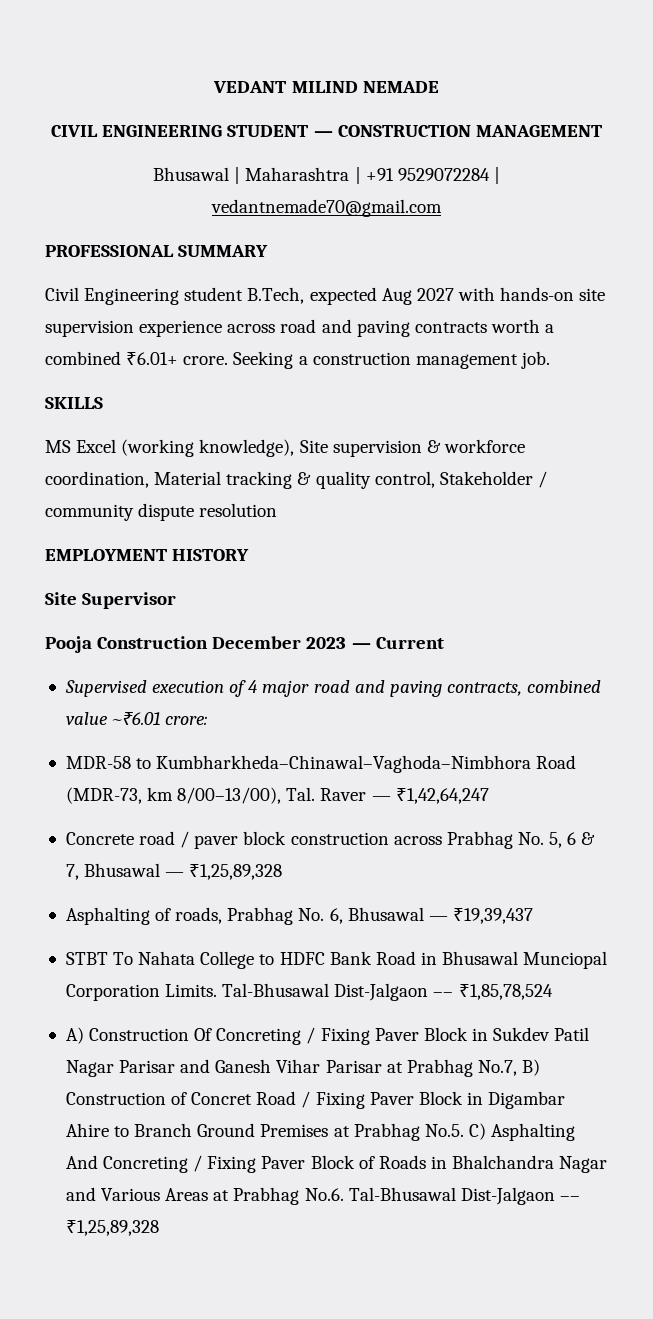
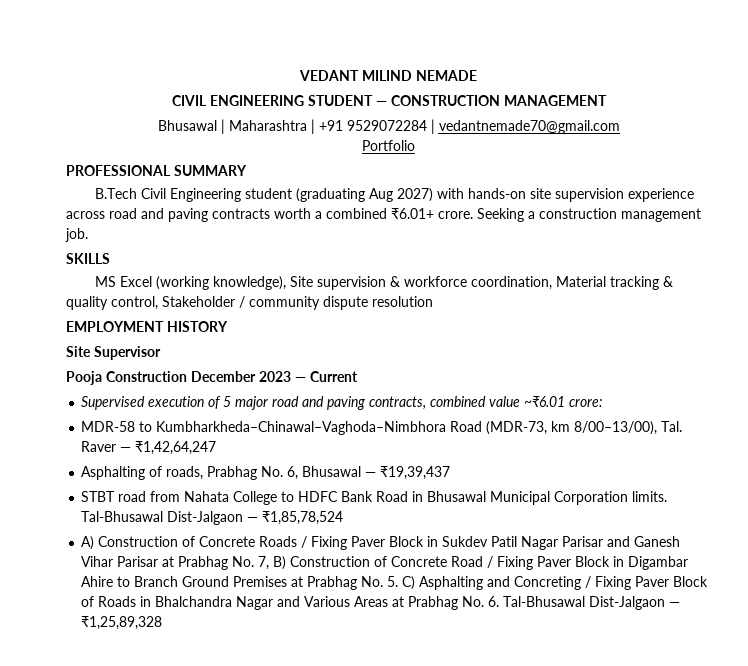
+ Portfolio
- Civil Engineering student B.Tech, expected Aug 2027 with hands-on site supervision experience across road and paving contracts worth a combined ₹6.01+ crore.
+ B.Tech Civil Engineering student (graduating Aug 2027) with hands-on site supervision experience across road and paving contracts worth a combined ₹6.01+ crore.
- Supervised execution of 4 major road and paving contracts, combined value ~₹6.01 crore:
+ Supervised execution of 5 major road and paving contracts, combined value ~₹6.01 crore:
- Concrete road / paver block construction across Prabhag No. 5, 6 & 7, Bhusawal — ₹1,25,89,328
- STBT To Nahata College to HDFC Bank Road in Bhusawal Munciopal Corporation Limits. Tal-Bhusawal Dist-Jalgaon –– ₹1,85,78,524
+ STBT road from Nahata College to HDFC Bank Road in Bhusawal Municipal Corporation limits. Tal-Bhusawal Dist-Jalgaon — ₹1,85,78,524
- A) Construction Of Concreting / Fixing Paver Block in Sukdev Patil Nagar Parisar and Ganesh Vihar Parisar at Prabhag No.7, B) Construction of Concret Road / Fixing Paver Block in Digambar Ahire to Branch Ground Premises at Prabhag No.5. C) Asphalting And Concreting / Fixing Paver Block of Roads in Bhalchandra Nagar and Various Areas at Prabhag No.6. Tal-Bhusawal Dist-Jalgaon –– ₹1,25,89,328
+ A) Construction of Concrete Roads / Fixing Paver Block in Sukdev Patil Nagar Parisar and Ganesh Vihar Parisar at Prabhag No. 7, B) Construction of Concrete Road / Fixing Paver Block in Digambar Ahire to Branch Ground Premises at Prabhag No. 5. C) Asphalting and Concreting / Fixing Paver Block of Roads in Bhalchandra Nagar and Various Areas at Prabhag No. 6. Tal-Bhusawal Dist-Jalgaon — ₹1,25,89,328

